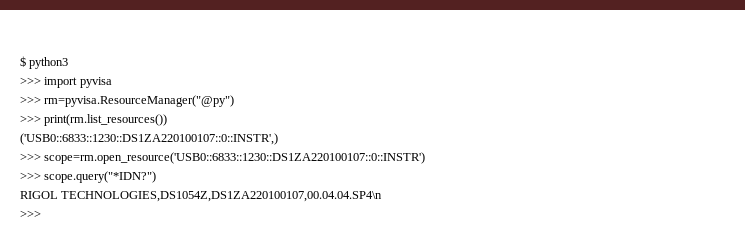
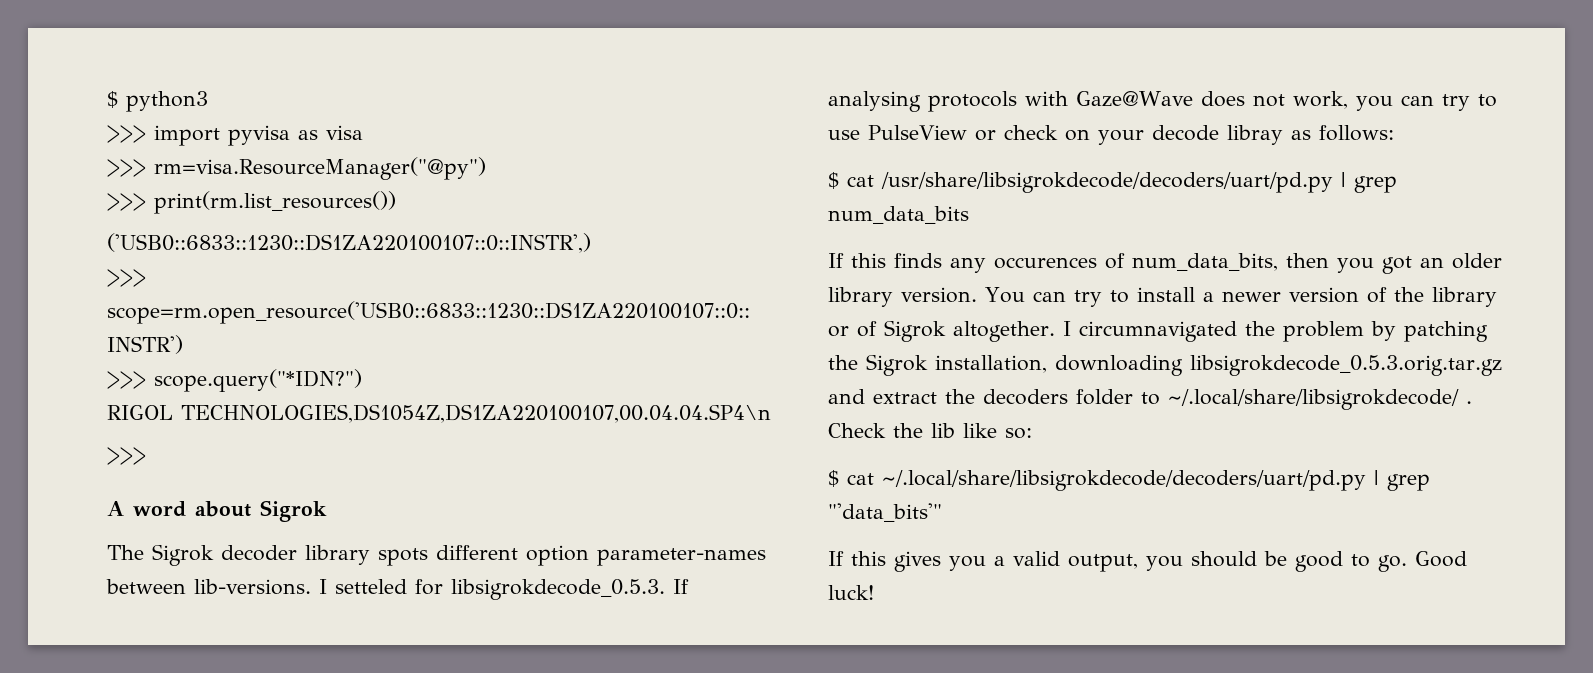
- >>> import pyvisa
- >>> rm=pyvisa.ResourceManager("@py")
+ >>> import pyvisa as visa
+ >>> rm=visa.ResourceManager("@py")
+ A word about Sigrok
+ The Sigrok decoder library spots different option parameter-names between lib-versions. I setteled for libsigrokdecode_0.5.3. If analysing protocols with Gaze@Wave does not work, you can try to use PulseView or check on your decode libray as follows:
+ $ cat /usr/share/libsigrokdecode/decoders/uart/pd.py | grep num_data_bits
+ If this finds any occurences of num_data_bits, then you got an older library version. You can try to install a newer version of the library or of Sigrok altogether. I circumnavigated the problem by patching the Sigrok installation, downloading libsigrokdecode_0.5.3.orig.tar.gz and extract the decoders folder to ~/.local/share/libsigrokdecode/ . Check the lib like so:
+ $ cat ~/.local/share/libsigrokdecode/decoders/uart/pd.py | grep "'data_bits'"
+ If this gives you a valid output, you should be good to go. Good luck!

